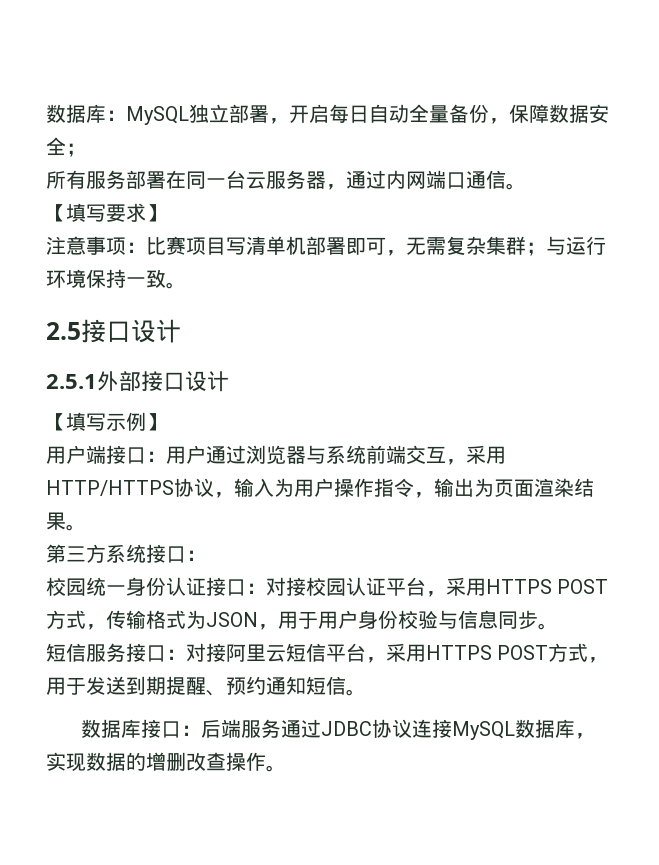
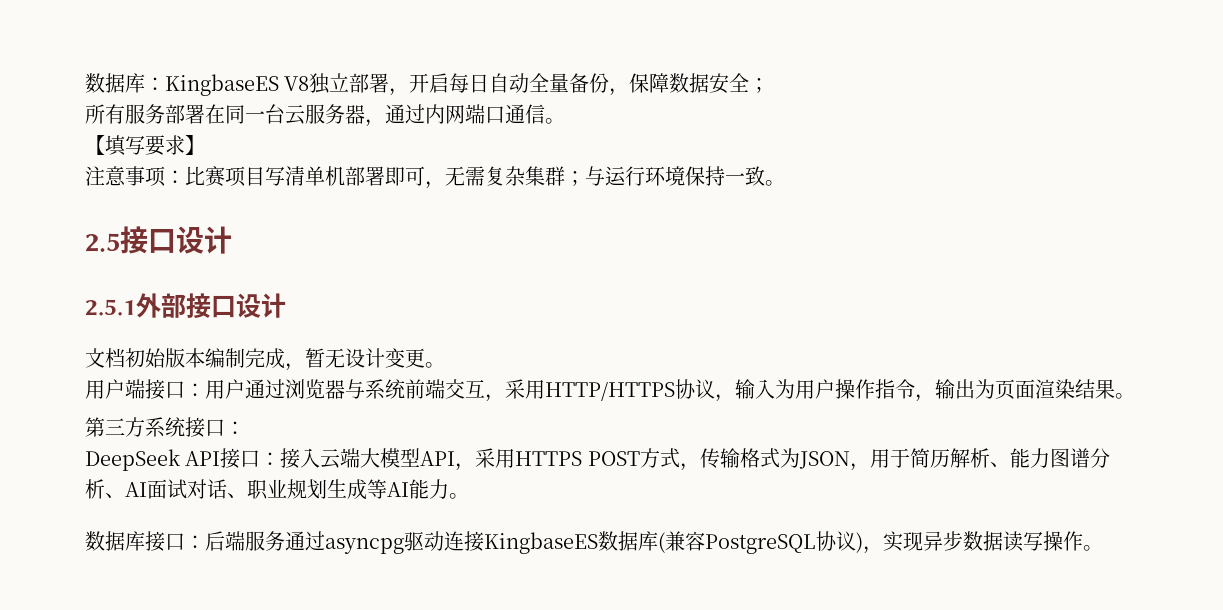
- 数据库：MySQL独立部署，开启每日自动全量备份，保障数据安全；
+ 数据库：KingbaseES V8独立部署，开启每日自动全量备份，保障数据安全；
- 【填写示例】
+ 文档初始版本编制完成，暂无设计变更。
- 校园统一身份认证接口：对接校园认证平台，采用HTTPS POST方式，传输格式为JSON，用于用户身份校验与信息同步。
- 短信服务接口：对接阿里云短信平台，采用HTTPS POST方式，用于发送到期提醒、预约通知短信。
+ DeepSeek API接口：接入云端大模型API，采用HTTPS POST方式，传输格式为JSON，用于简历解析、能力图谱分析、AI面试对话、职业规划生成等AI能力。
- 数据库接口：后端服务通过JDBC协议连接MySQL数据库，实现数据的增删改查操作。
+ 数据库接口：后端服务通过asyncpg驱动连接KingbaseES数据库(兼容PostgreSQL协议)，实现异步数据读写操作。

